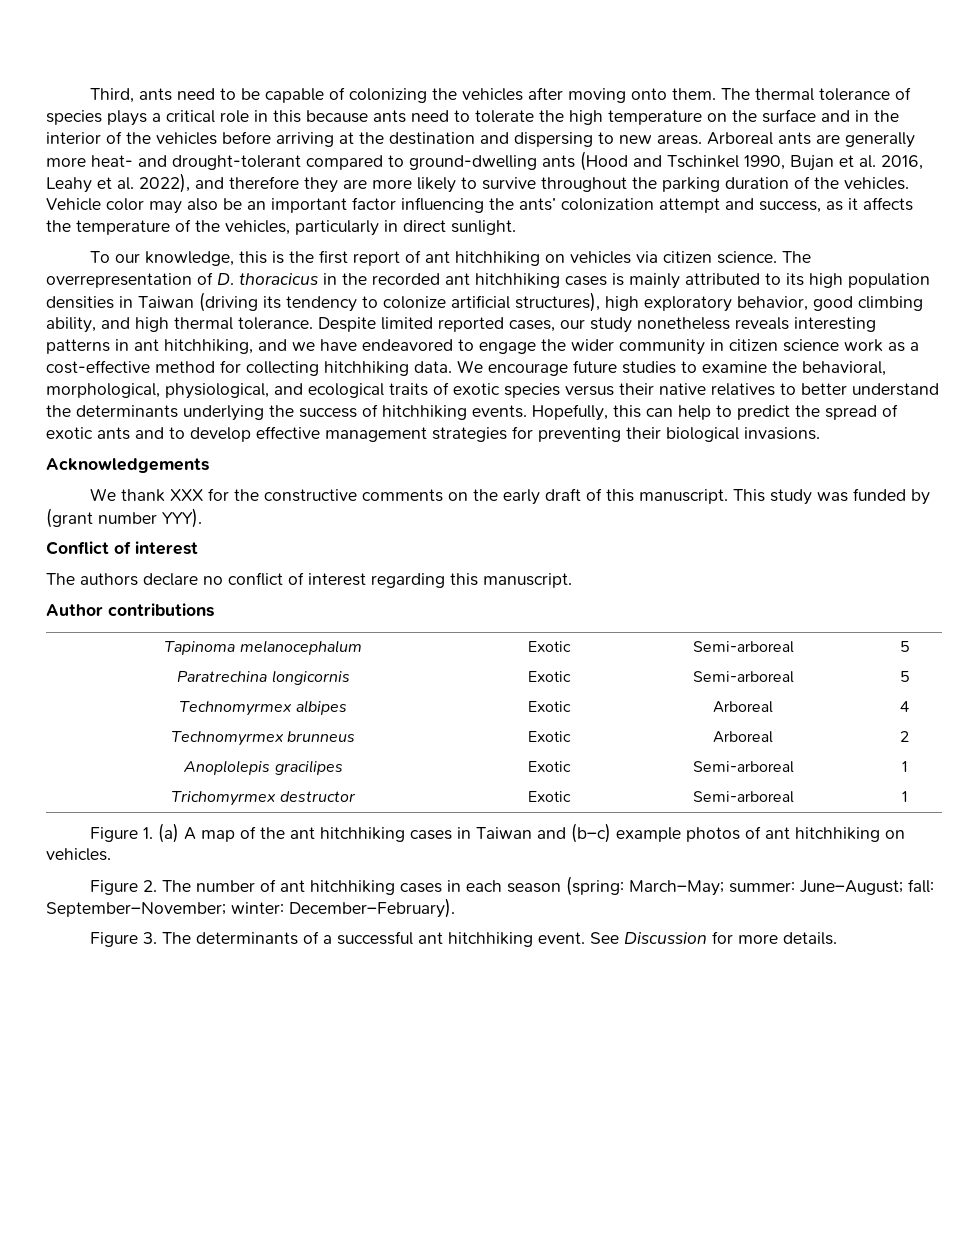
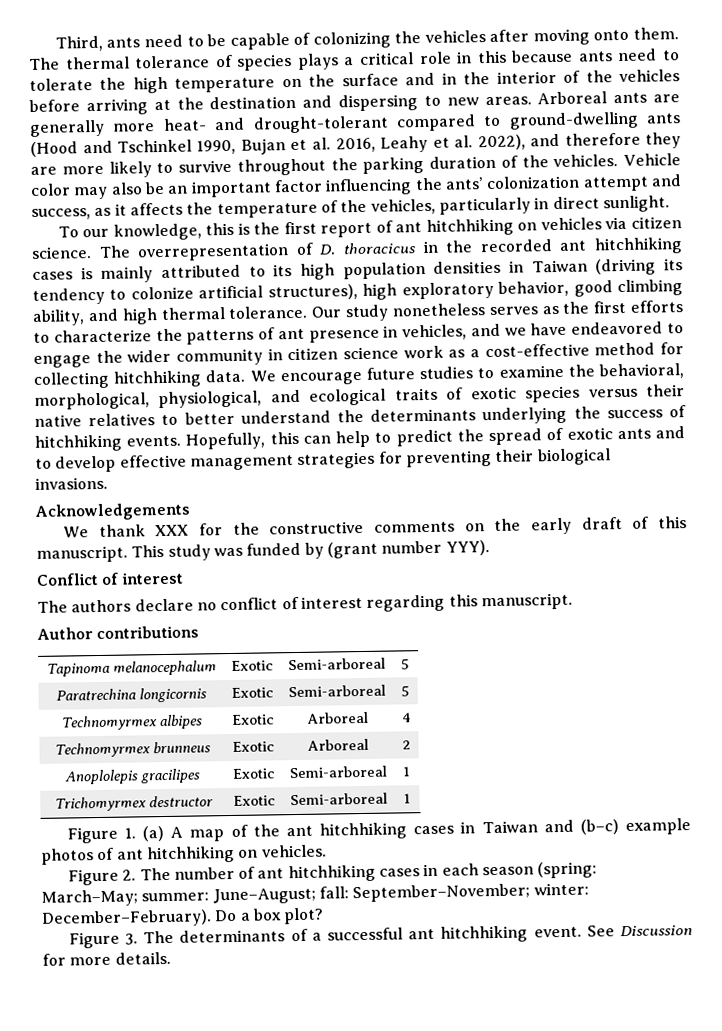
- Despite limited reported cases, our study nonetheless reveals interesting patterns in ant hitchhiking, and we have endeavored to engage the wider community in citizen science work as a cost-effective method for collecting hitchhiking data.
+ Our study nonetheless serves as the first efforts to characterize the patterns of ant presence in vehicles, and we have endeavored to engage the wider community in citizen science work as a cost-effective method for collecting hitchhiking data.
+ Do a box plot?

